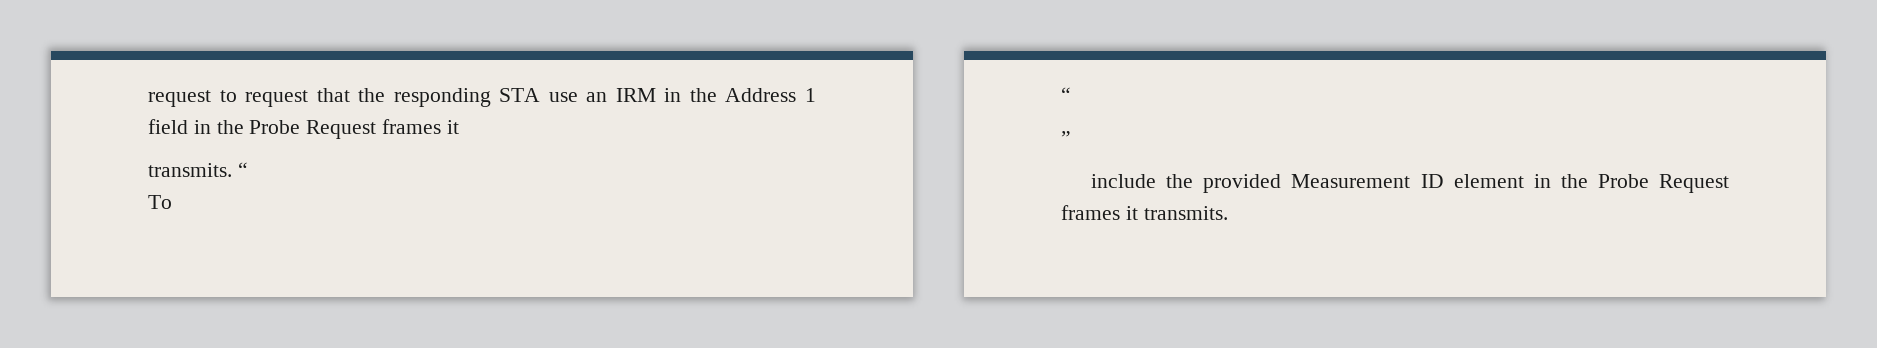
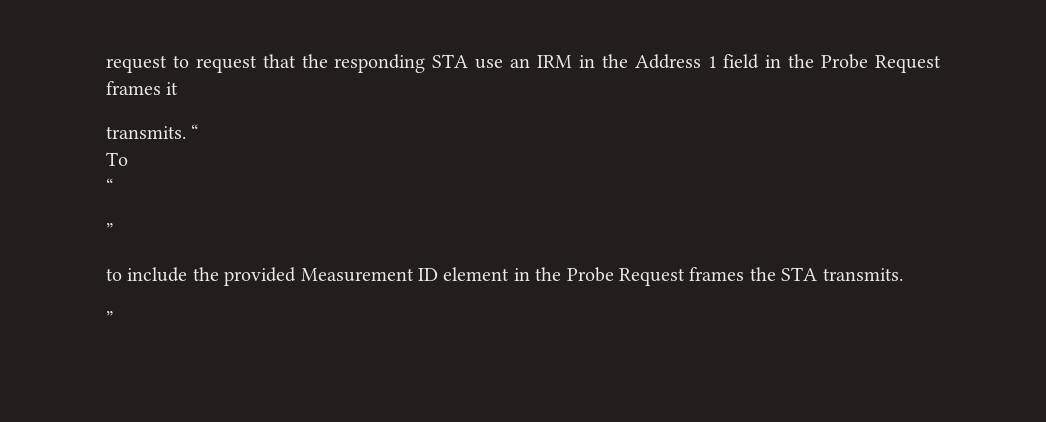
- include the provided Measurement ID element in the Probe Request frames it transmits.
+ to include the provided Measurement ID element in the Probe Request frames the STA transmits.
+ ”

